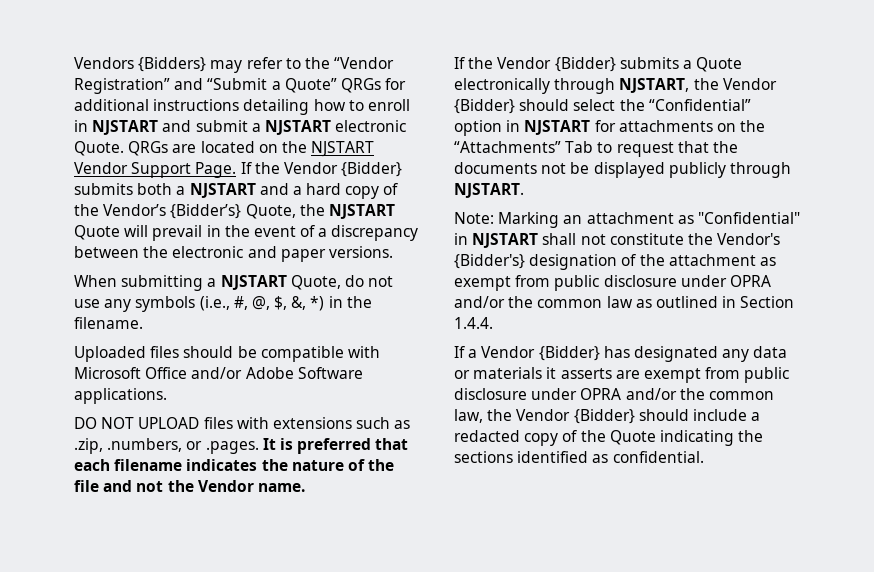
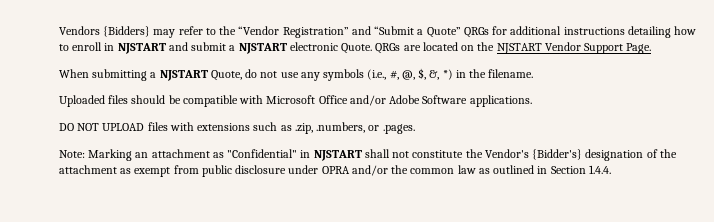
- If the Vendor {Bidder} submits both a NJSTART and a hard copy of the Vendor’s {Bidder’s} Quote, the NJSTART Quote will prevail in the event of a discrepancy between the electronic and paper versions.
- DO NOT UPLOAD files with extensions such as .zip, .numbers, or .pages. It is preferred that each filename indicates the nature of the file and not the Vendor name.
- If the Vendor {Bidder} submits a Quote electronically through NJSTART, the Vendor {Bidder} should select the “Confidential” option in NJSTART for attachments on the “Attachments” Tab to request that the documents not be displayed publicly through NJSTART.
+ DO NOT UPLOAD files with extensions such as .zip, .numbers, or .pages.
- If a Vendor {Bidder} has designated any data or materials it asserts are exempt from public disclosure under OPRA and/or the common law, the Vendor {Bidder} should include a redacted copy of the Quote indicating the sections identified as confidential.

